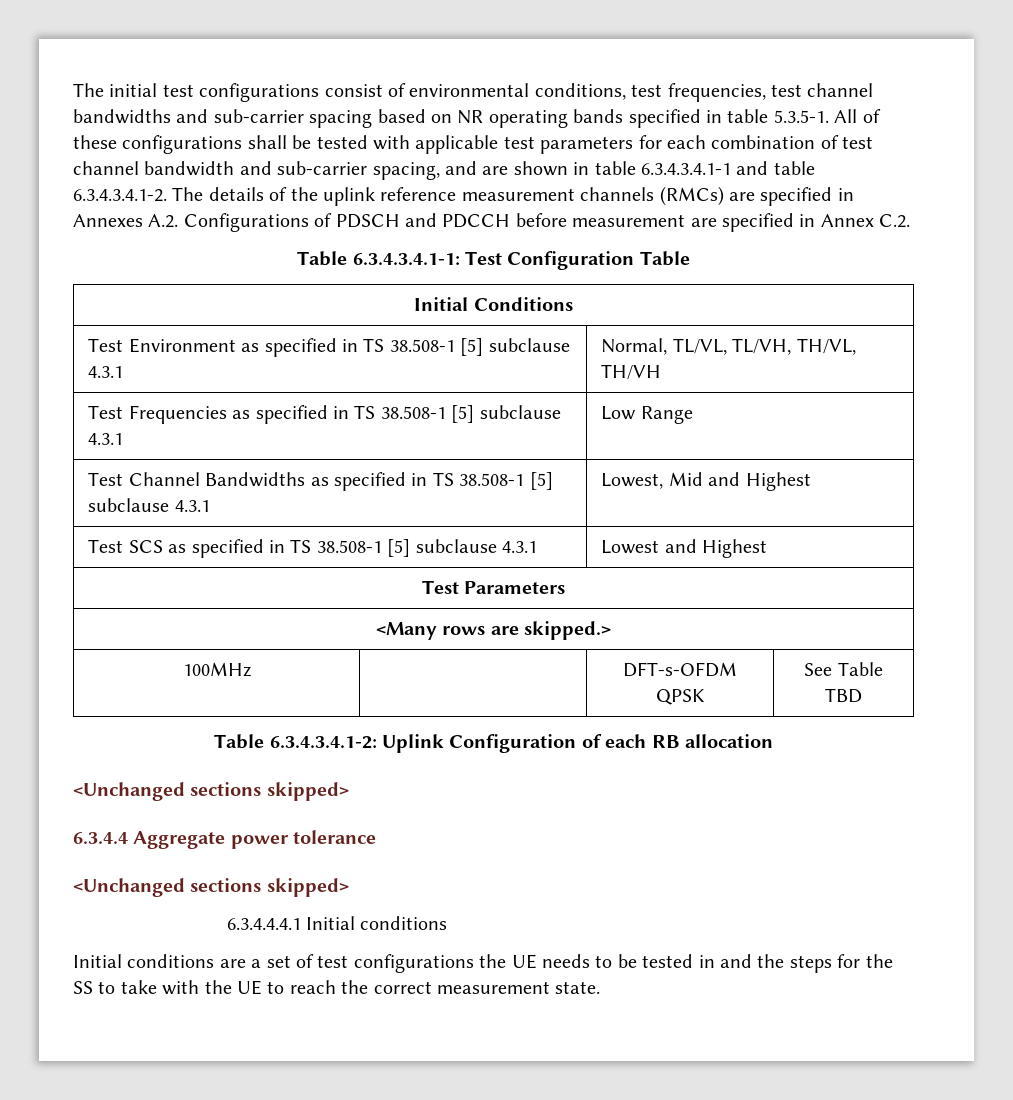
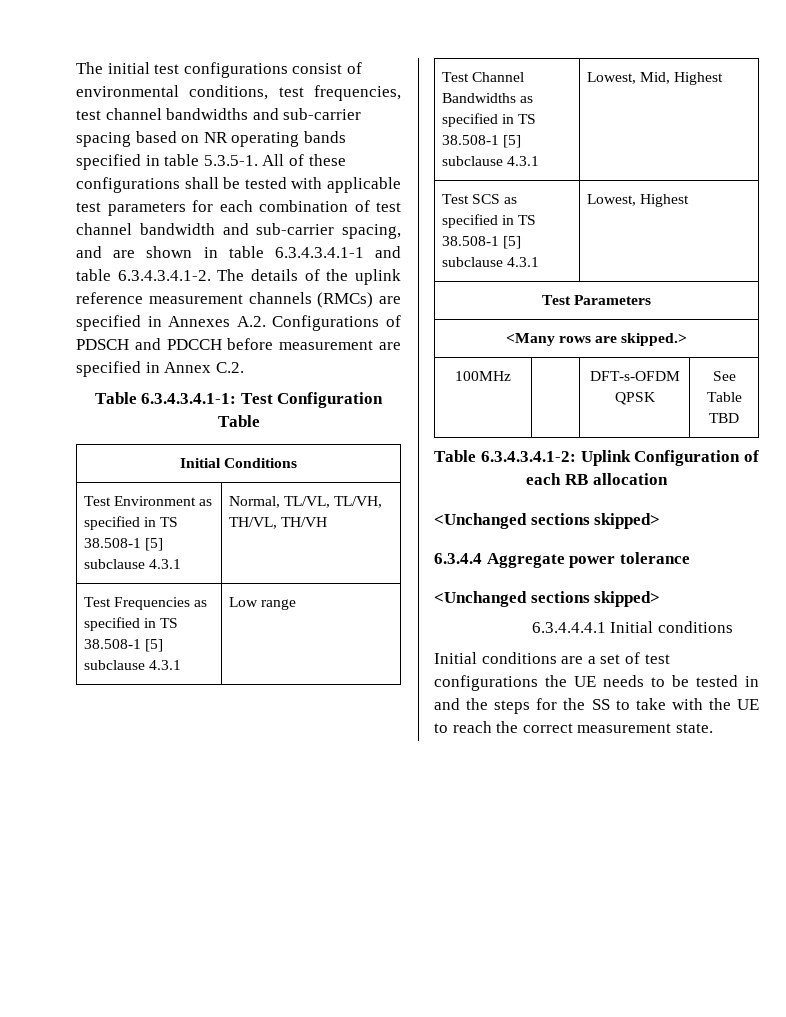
- Test Frequencies as specified in TS 38.508-1 [5] subclause 4.3.1 | Low Range
+ Test Frequencies as specified in TS 38.508-1 [5] subclause 4.3.1 | Low range
- Test Channel Bandwidths as specified in TS 38.508-1 [5] subclause 4.3.1 | Lowest, Mid and Highest
+ Test Channel Bandwidths as specified in TS 38.508-1 [5] subclause 4.3.1 | Lowest, Mid, Highest
- Test SCS as specified in TS 38.508-1 [5] subclause 4.3.1 | Lowest and Highest
+ Test SCS as specified in TS 38.508-1 [5] subclause 4.3.1 | Lowest, Highest

